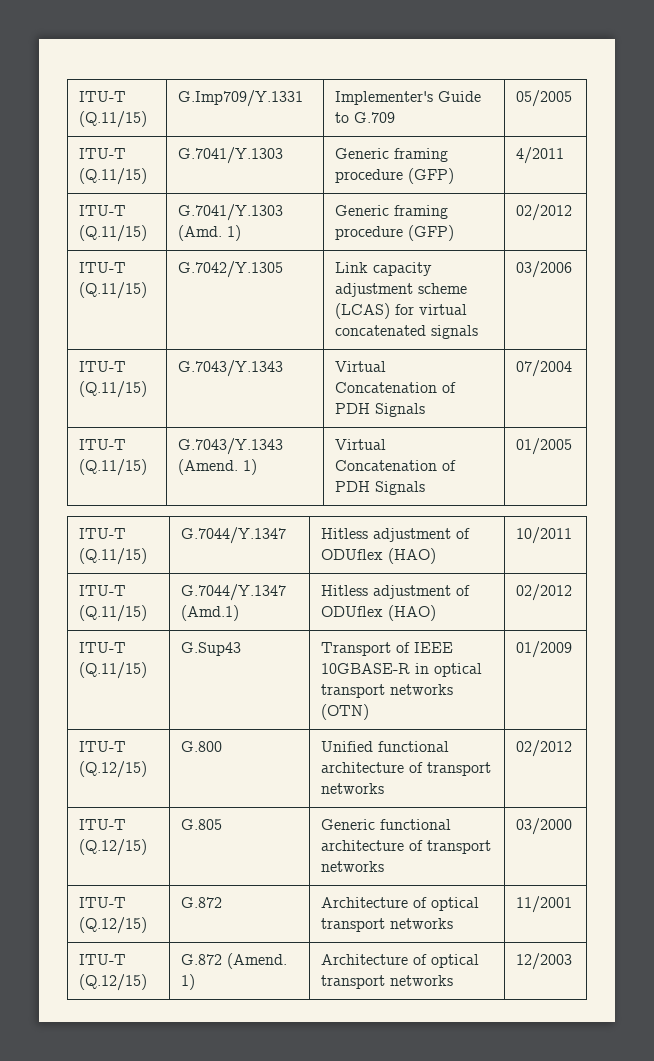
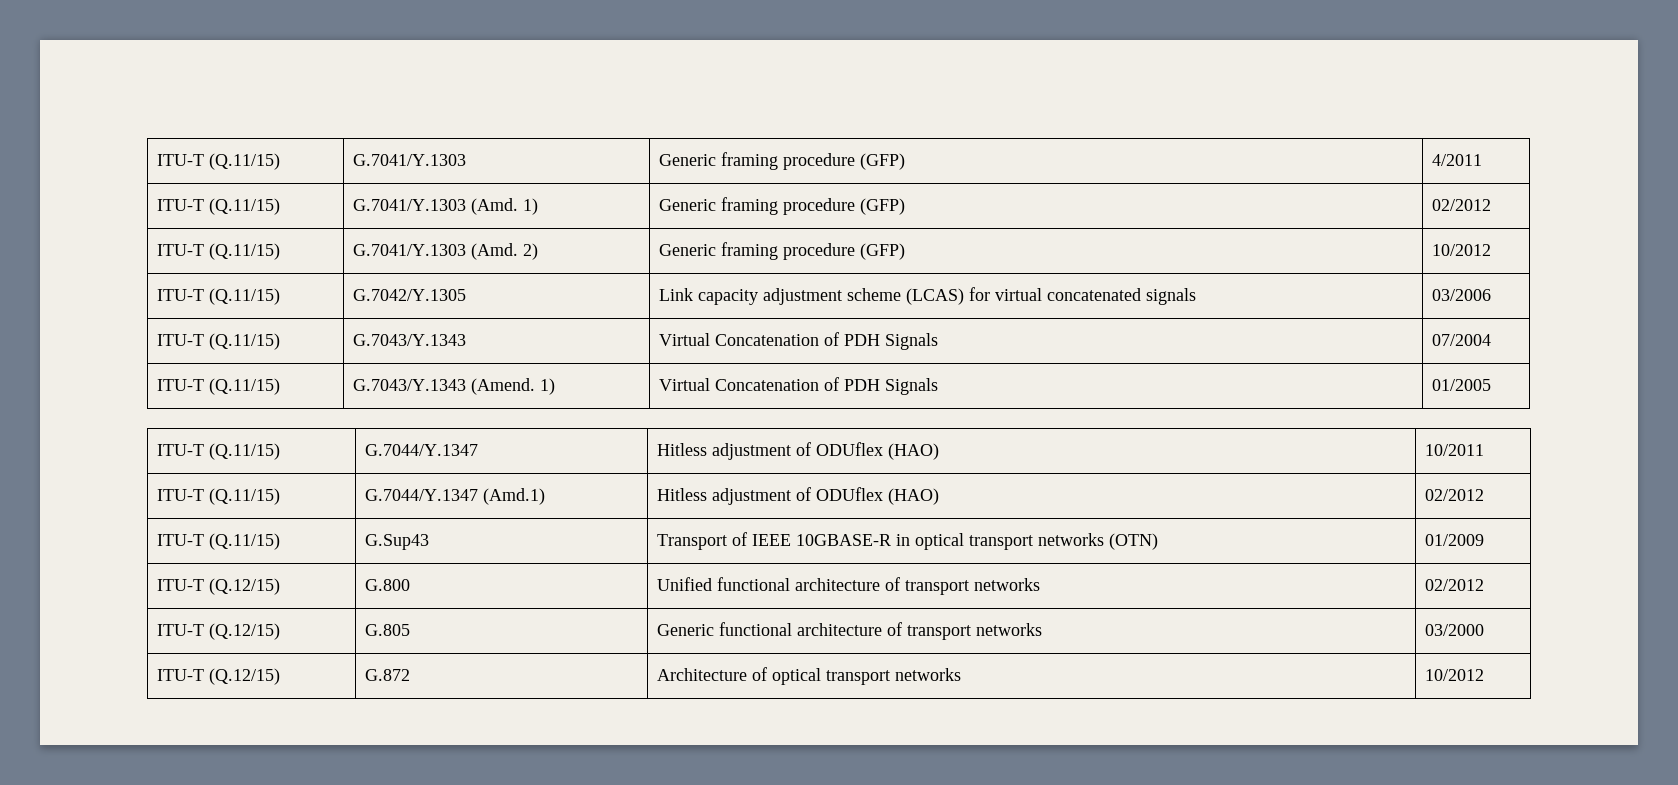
- ITU-T (Q.11/15) | G.Imp709/Y.1331 | Implementer's Guide to G.709 | 05/2005
+ ITU-T (Q.11/15) | G.7041/Y.1303 (Amd. 2) | Generic framing procedure (GFP) | 10/2012
- ITU-T (Q.12/15) | G.872 | Architecture of optical transport networks | 11/2001
- ITU-T (Q.12/15) | G.872 (Amend. 1) | Architecture of optical transport networks | 12/2003
+ ITU-T (Q.12/15) | G.872 | Architecture of optical transport networks | 10/2012

